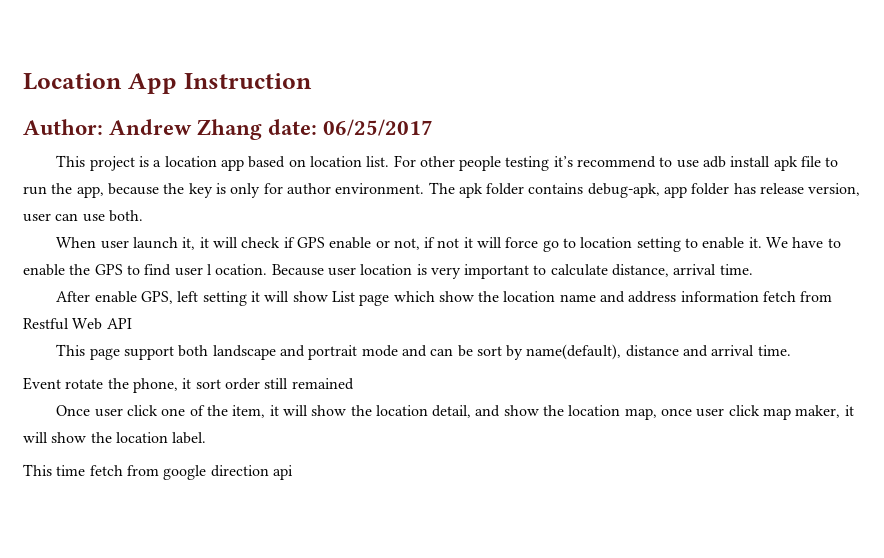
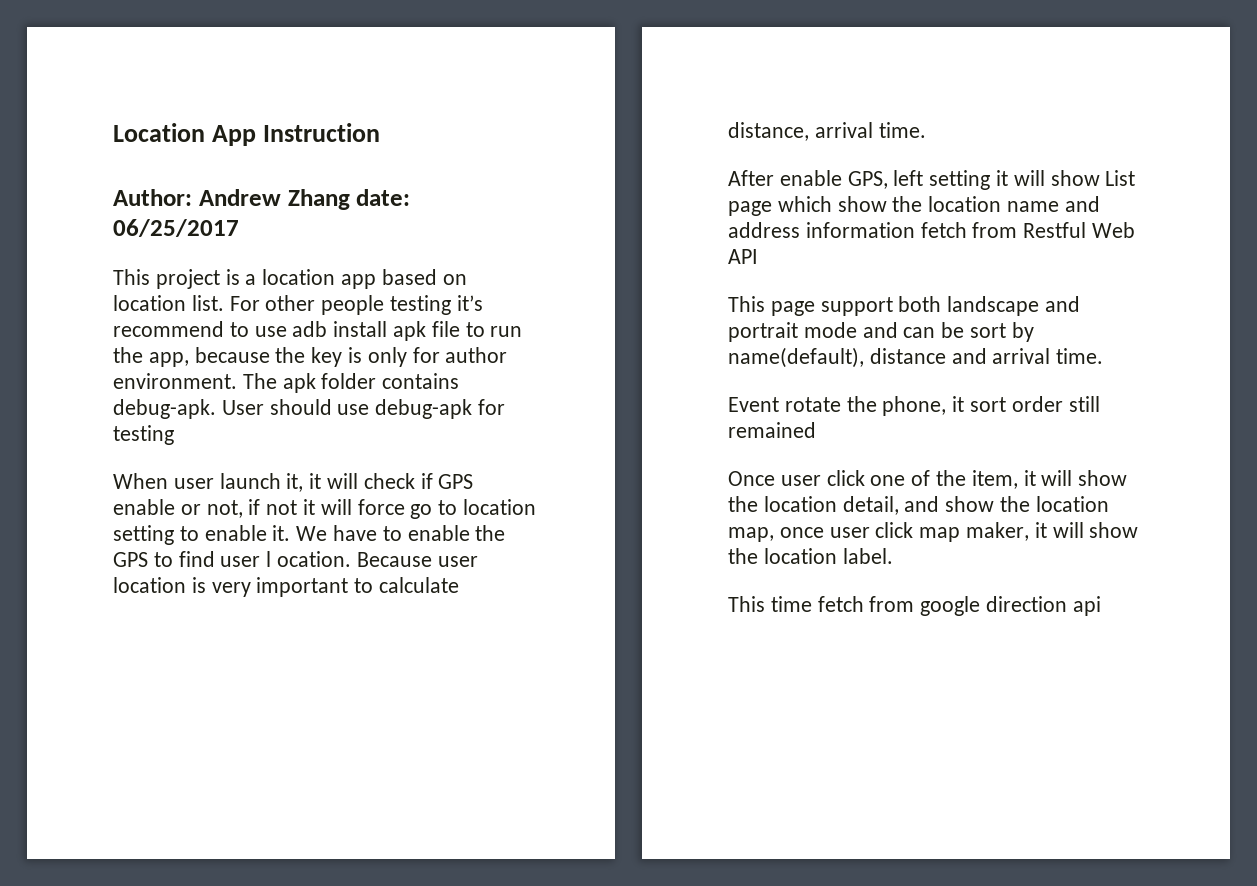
- The apk folder contains debug-apk, app folder has release version, user can use both.
+ The apk folder contains debug-apk. User should use debug-apk for testing

